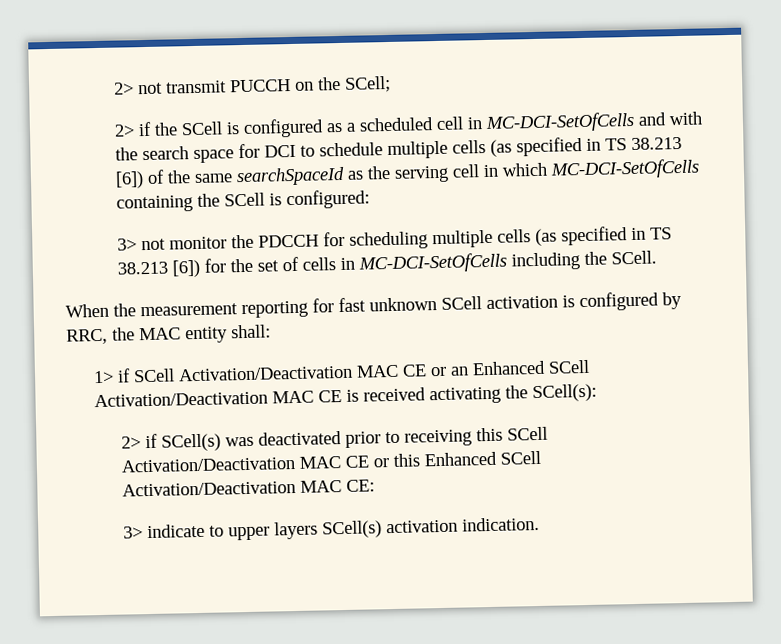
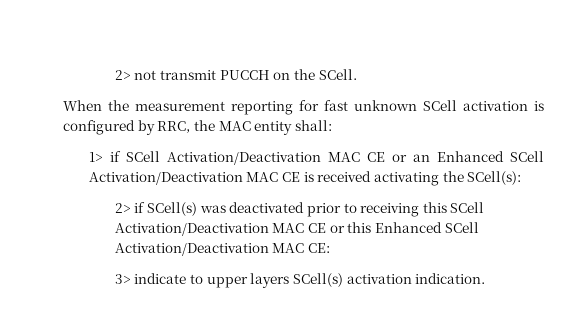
- 2> not transmit PUCCH on the SCell;
- 2> if the SCell is configured as a scheduled cell in MC-DCI-SetOfCells and with the search space for DCI to schedule multiple cells (as specified in TS 38.213 [6]) of the same searchSpaceId as the serving cell in which MC-DCI-SetOfCells containing the SCell is configured:
- 3> not monitor the PDCCH for scheduling multiple cells (as specified in TS 38.213 [6]) for the set of cells in MC-DCI-SetOfCells including the SCell.
+ 2> not transmit PUCCH on the SCell.

